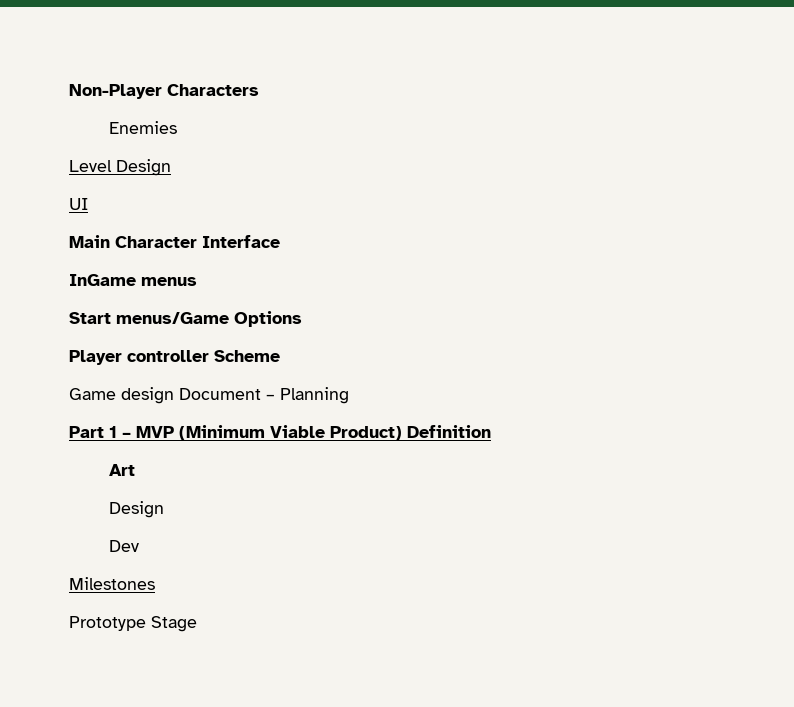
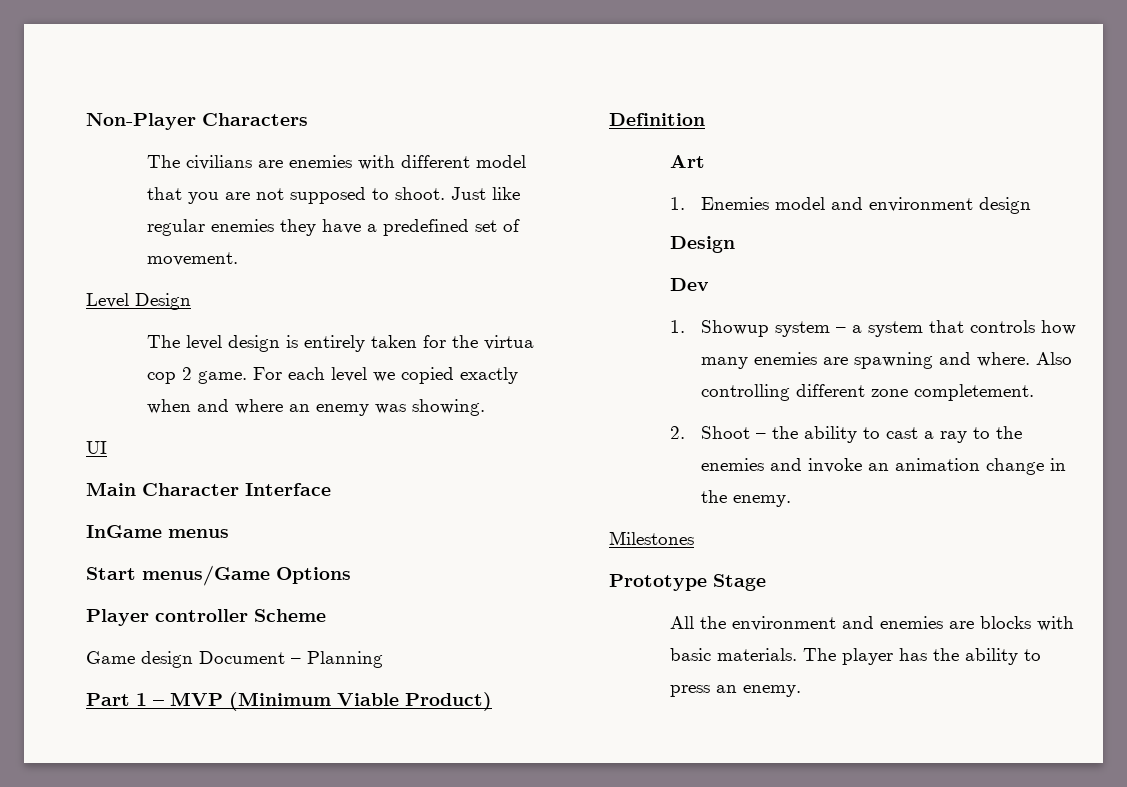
- Enemies
+ The civilians are enemies with different model that you are not supposed to shoot. Just like regular enemies they have a predefined set of movement.
  Level Design
+ The level design is entirely taken for the virtua cop 2 game. For each level we copied exactly when and where an enemy was showing.
  Art
+ 1. Enemies model and environment design
  Design
  Dev
+ 1. Showup system – a system that controls how many enemies are spawning and where. Also controlling different zone completement.
+ 2. Shoot – the ability to cast a ray to the enemies and invoke an animation change in the enemy.
  Milestones
  Prototype Stage
+ All the environment and enemies are blocks with basic materials. The player has the ability to press an enemy.

